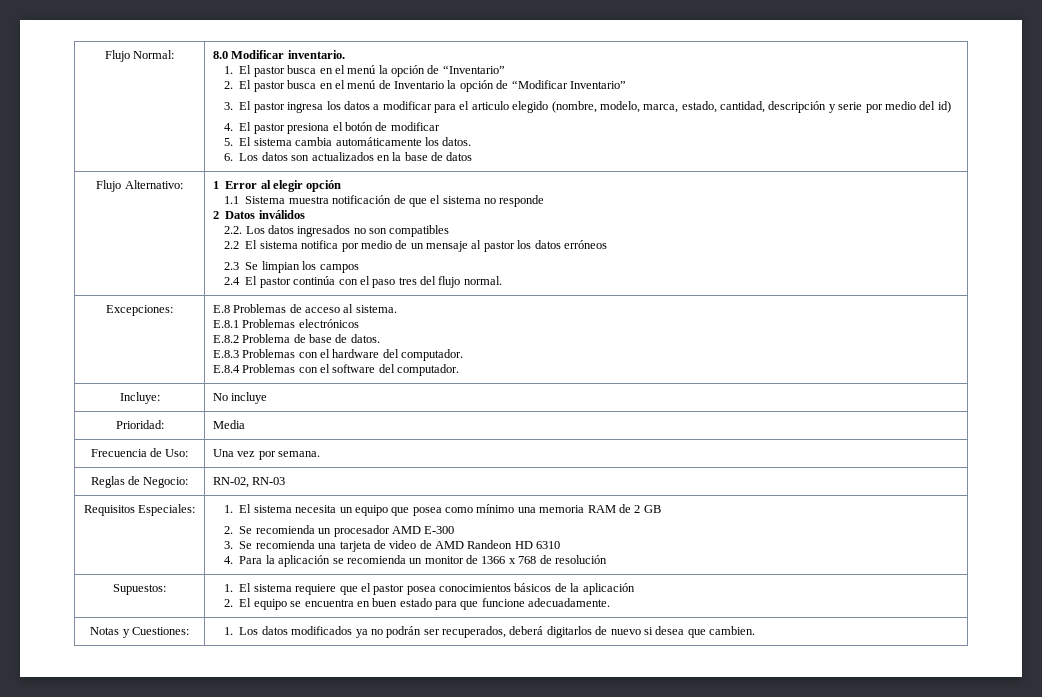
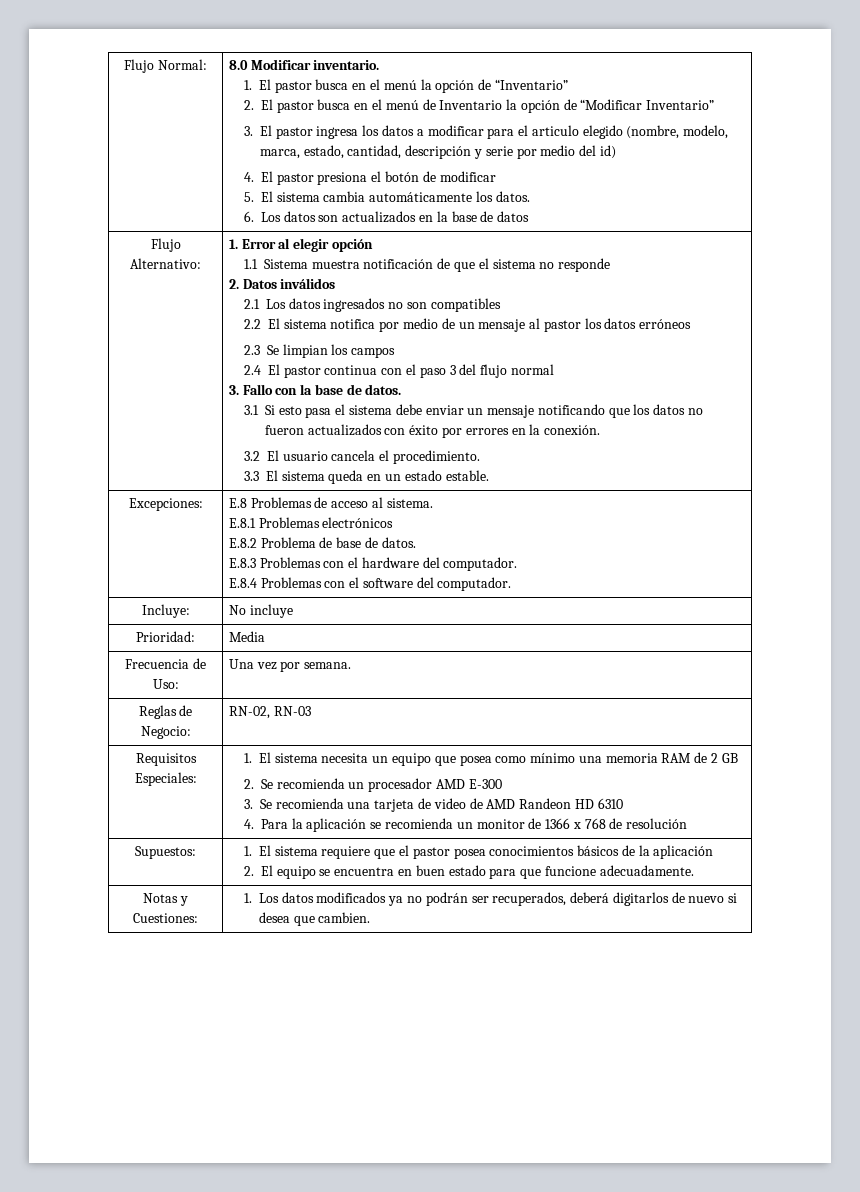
- 1 Error al elegir opción
+ 1. Error al elegir opción
- 2 Datos inválidos
+ 2. Datos inválidos
- 2.2. Los datos ingresados no son compatibles
+ 2.1 Los datos ingresados no son compatibles
- 2.4 El pastor continúa con el paso tres del flujo normal.
+ 2.4 El pastor continua con el paso 3 del flujo normal
+ 3. Fallo con la base de datos.
+ 3.1 Si esto pasa el sistema debe enviar un mensaje notificando que los datos no fueron actualizados con éxito por errores en la conexión.
+ 3.2 El usuario cancela el procedimiento.
+ 3.3 El sistema queda en un estado estable.

